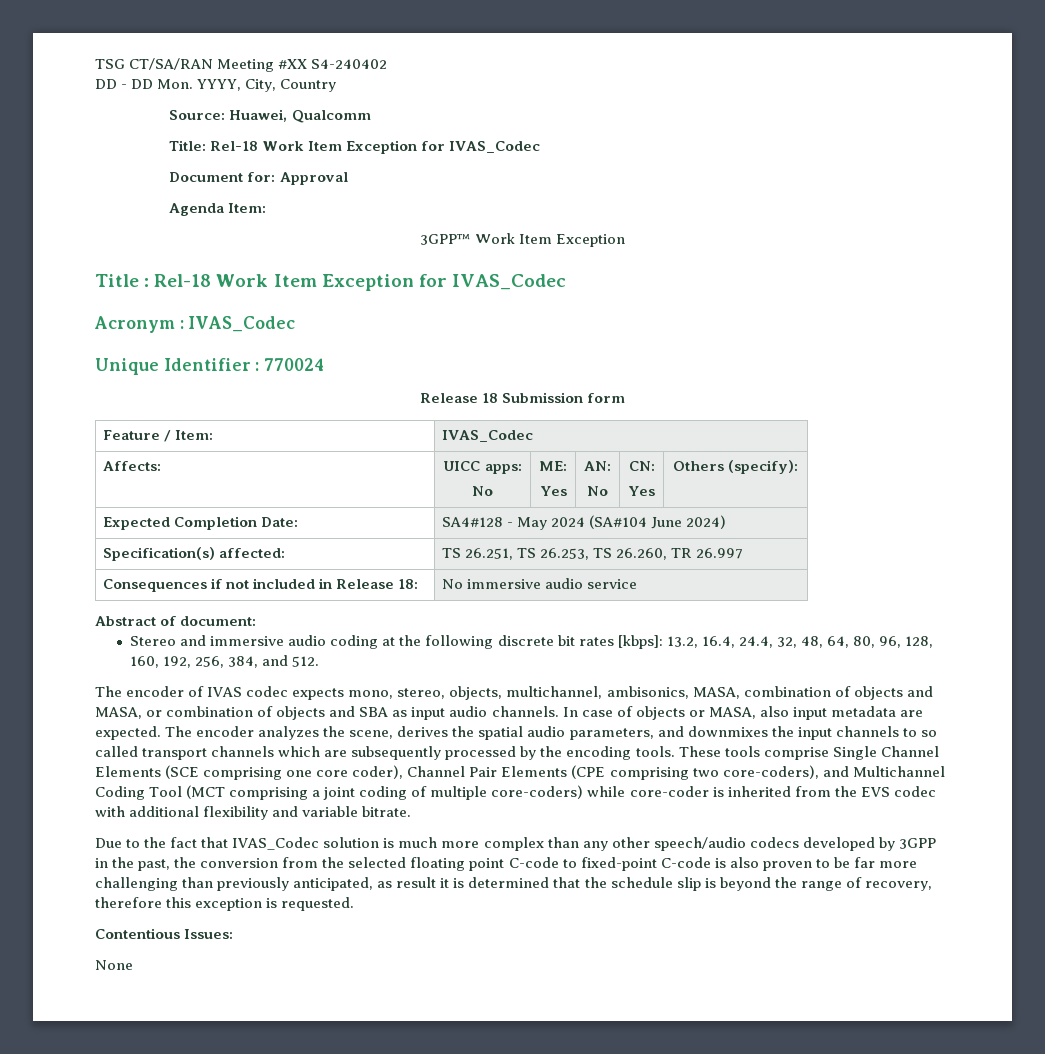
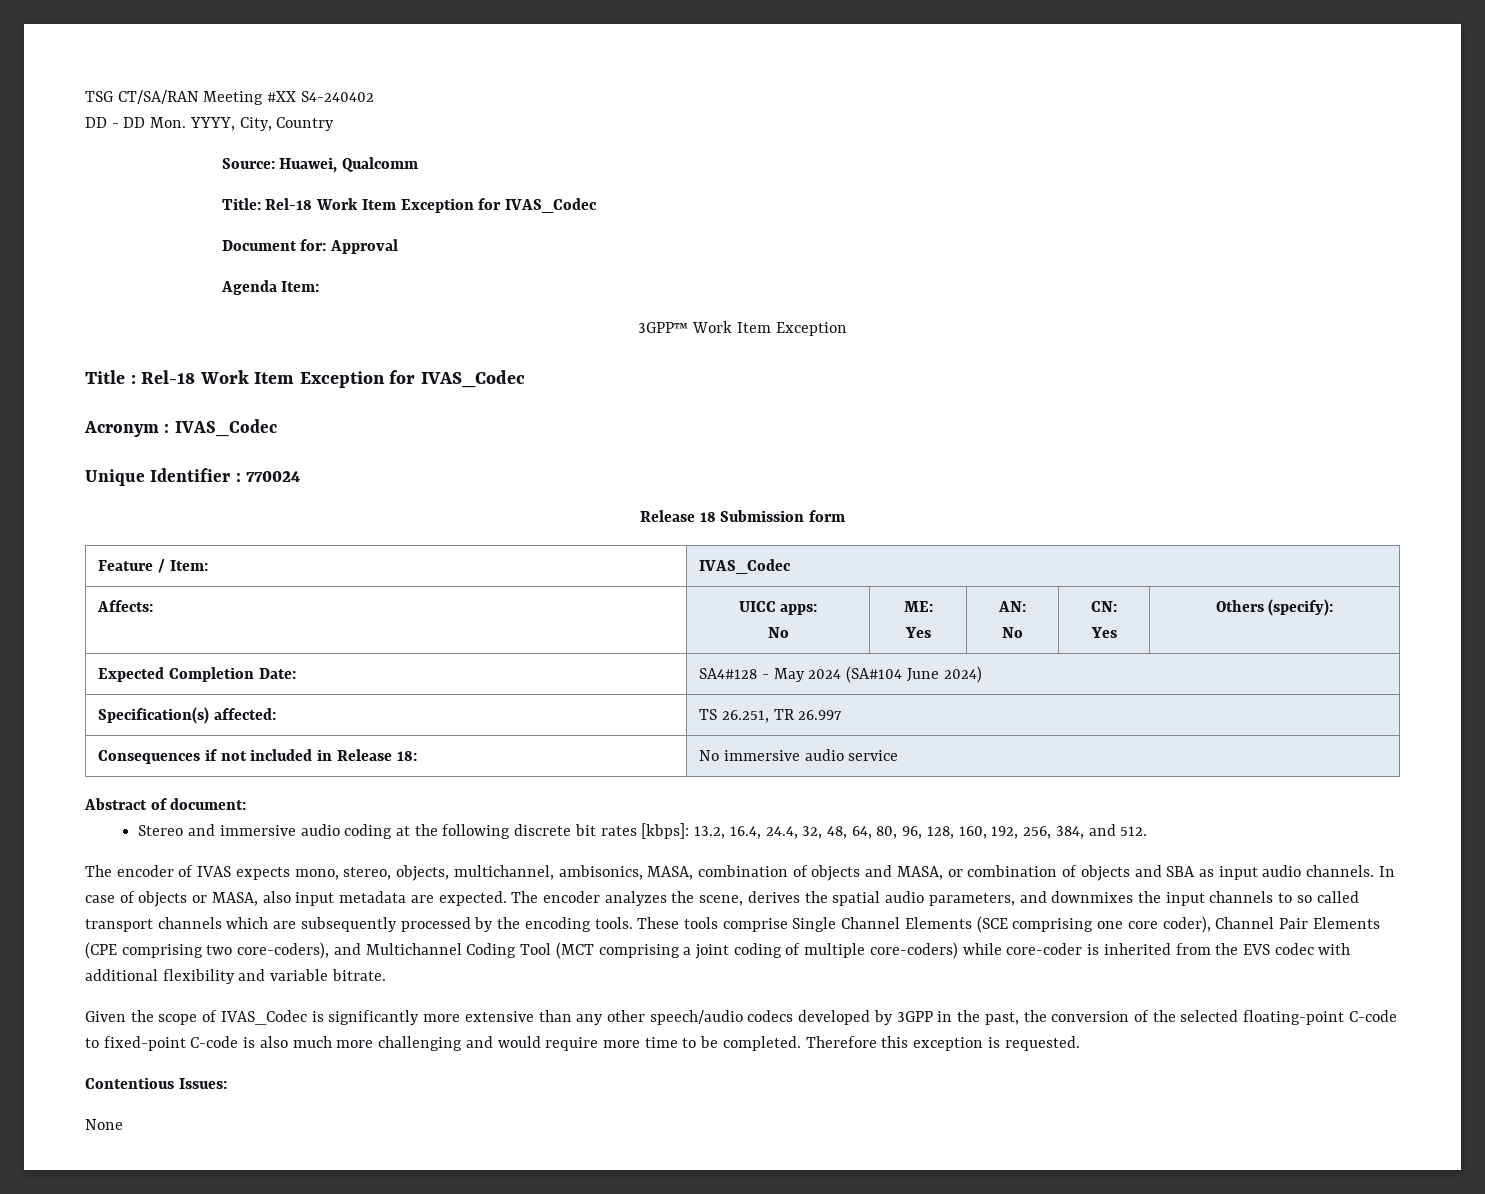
- Specification(s) affected: | TS 26.251, TS 26.253, TS 26.260, TR 26.997
+ Specification(s) affected: | TS 26.251, TR 26.997
- The encoder of IVAS codec expects mono, stereo, objects, multichannel, ambisonics, MASA, combination of objects and MASA, or combination of objects and SBA as input audio channels.
+ The encoder of IVAS expects mono, stereo, objects, multichannel, ambisonics, MASA, combination of objects and MASA, or combination of objects and SBA as input audio channels.
- Due to the fact that IVAS_Codec solution is much more complex than any other speech/audio codecs developed by 3GPP in the past, the conversion from the selected floating point C-code to fixed-point C-code is also proven to be far more challenging than previously anticipated, as result it is determined that the schedule slip is beyond the range of recovery, therefore this exception is requested.
+ Given the scope of IVAS_Codec is significantly more extensive than any other speech/audio codecs developed by 3GPP in the past, the conversion of the selected floating-point C-code to fixed-point C-code is also much more challenging and would require more time to be completed. Therefore this exception is requested.

